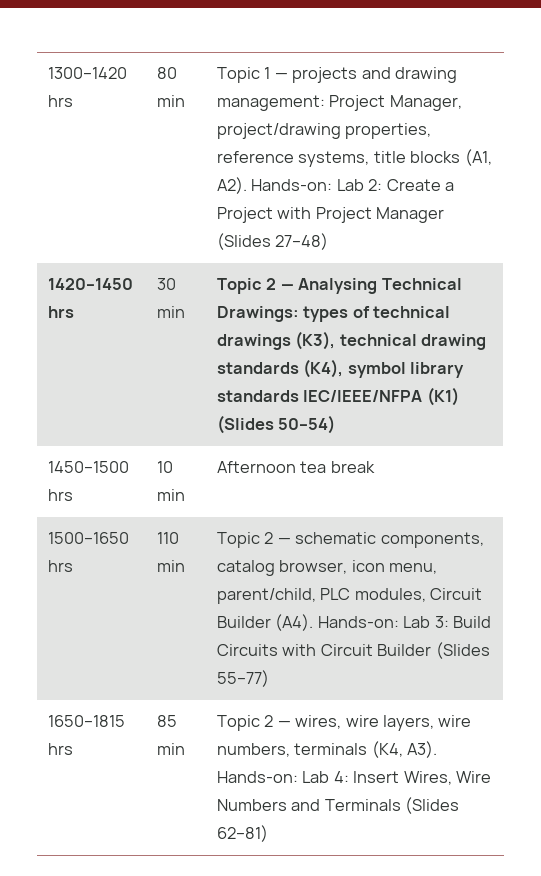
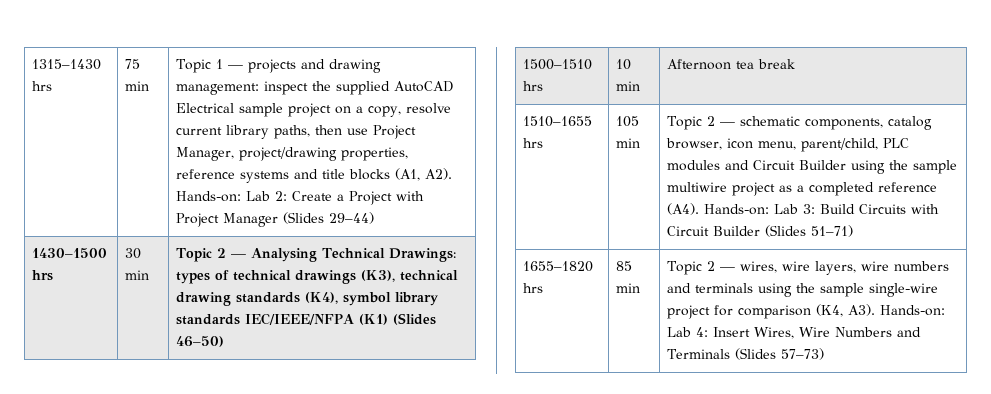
- 1300–1420 hrs | 80 min
+ 1315–1430 hrs | 75 min
- Topic 1 — projects and drawing management: Project Manager, project/drawing properties, reference systems, title blocks (A1, A2). Hands-on: Lab 2: Create a Project with Project Manager (Slides 27–48)
- 1420–1450 hrs | 30 min | Topic 2 — Analysing Technical Drawings: types of technical drawings (K3), technical drawing standards (K4), symbol library standards IEC/IEEE/NFPA (K1) (Slides 50–54)
- 1450–1500 hrs | 10 min | Afternoon tea break
+ Topic 1 — projects and drawing management: inspect the supplied AutoCAD Electrical sample project on a copy, resolve current library paths, then use Project Manager, project/drawing properties, reference systems and title blocks (A1, A2). Hands-on: Lab 2: Create a Project with Project Manager (Slides 29–44)
+ 1430–1500 hrs | 30 min | Topic 2 — Analysing Technical Drawings: types of technical drawings (K3), technical drawing standards (K4), symbol library standards IEC/IEEE/NFPA (K1) (Slides 46–50)
+ 1500–1510 hrs | 10 min | Afternoon tea break
- 1500–1650 hrs | 110 min | Topic 2 — schematic components, catalog browser, icon menu, parent/child, PLC modules, Circuit Builder (A4). Hands-on: Lab 3: Build Circuits with Circuit Builder (Slides 55–77)
- 1650–1815 hrs | 85 min | Topic 2 — wires, wire layers, wire numbers, terminals (K4, A3). Hands-on: Lab 4: Insert Wires, Wire Numbers and Terminals (Slides 62–81)
+ 1510–1655 hrs | 105 min | Topic 2 — schematic components, catalog browser, icon menu, parent/child, PLC modules and Circuit Builder using the sample multiwire project as a completed reference (A4). Hands-on: Lab 3: Build Circuits with Circuit Builder (Slides 51–71)
+ 1655–1820 hrs | 85 min | Topic 2 — wires, wire layers, wire numbers and terminals using the sample single-wire project for comparison (K4, A3). Hands-on: Lab 4: Insert Wires, Wire Numbers and Terminals (Slides 57–73)

